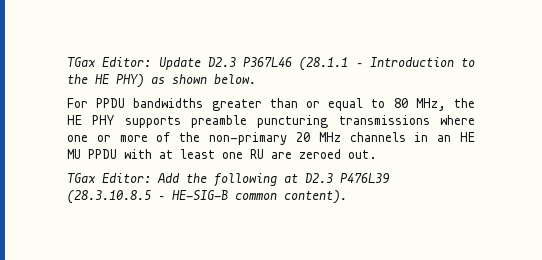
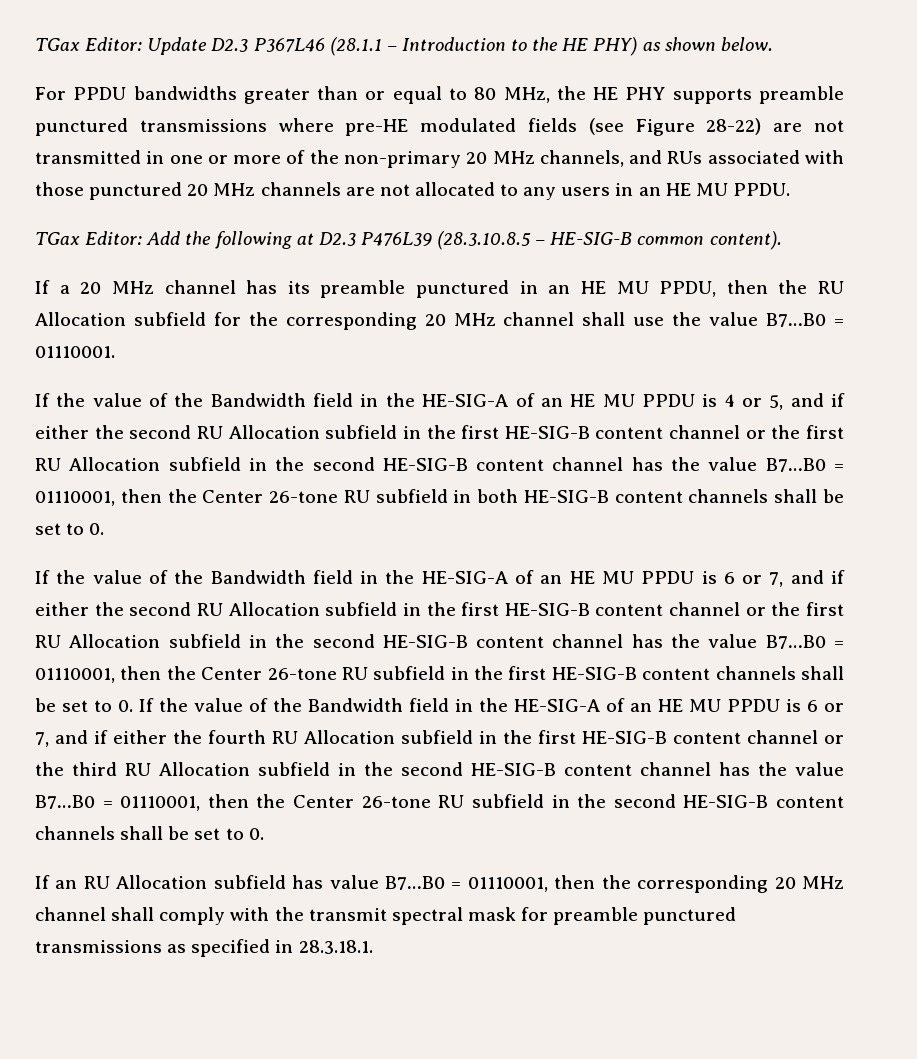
- For PPDU bandwidths greater than or equal to 80 MHz, the HE PHY supports preamble puncturing transmissions where one or more of the non-primary 20 MHz channels in an HE MU PPDU with at least one RU are zeroed out.
+ For PPDU bandwidths greater than or equal to 80 MHz, the HE PHY supports preamble punctured transmissions where pre-HE modulated fields (see Figure 28-22) are not transmitted in one or more of the non-primary 20 MHz channels, and RUs associated with those punctured 20 MHz channels are not allocated to any users in an HE MU PPDU.
+ If a 20 MHz channel has its preamble punctured in an HE MU PPDU, then the RU Allocation subfield for the corresponding 20 MHz channel shall use the value B7…B0 = 01110001.
+ If the value of the Bandwidth field in the HE-SIG-A of an HE MU PPDU is 4 or 5, and if either the second RU Allocation subfield in the first HE-SIG-B content channel or the first RU Allocation subfield in the second HE-SIG-B content channel has the value B7…B0 = 01110001, then the Center 26-tone RU subfield in both HE-SIG-B content channels shall be set to 0.
+ If the value of the Bandwidth field in the HE-SIG-A of an HE MU PPDU is 6 or 7, and if either the second RU Allocation subfield in the first HE-SIG-B content channel or the first RU Allocation subfield in the second HE-SIG-B content channel has the value B7…B0 = 01110001, then the Center 26-tone RU subfield in the first HE-SIG-B content channels shall be set to 0. If the value of the Bandwidth field in the HE-SIG-A of an HE MU PPDU is 6 or 7, and if either the fourth RU Allocation subfield in the first HE-SIG-B content channel or the third RU Allocation subfield in the second HE-SIG-B content channel has the value B7…B0 = 01110001, then the Center 26-tone RU subfield in the second HE-SIG-B content channels shall be set to 0.
+ If an RU Allocation subfield has value B7…B0 = 01110001, then the corresponding 20 MHz channel shall comply with the transmit spectral mask for preamble punctured transmissions as specified in 28.3.18.1.

